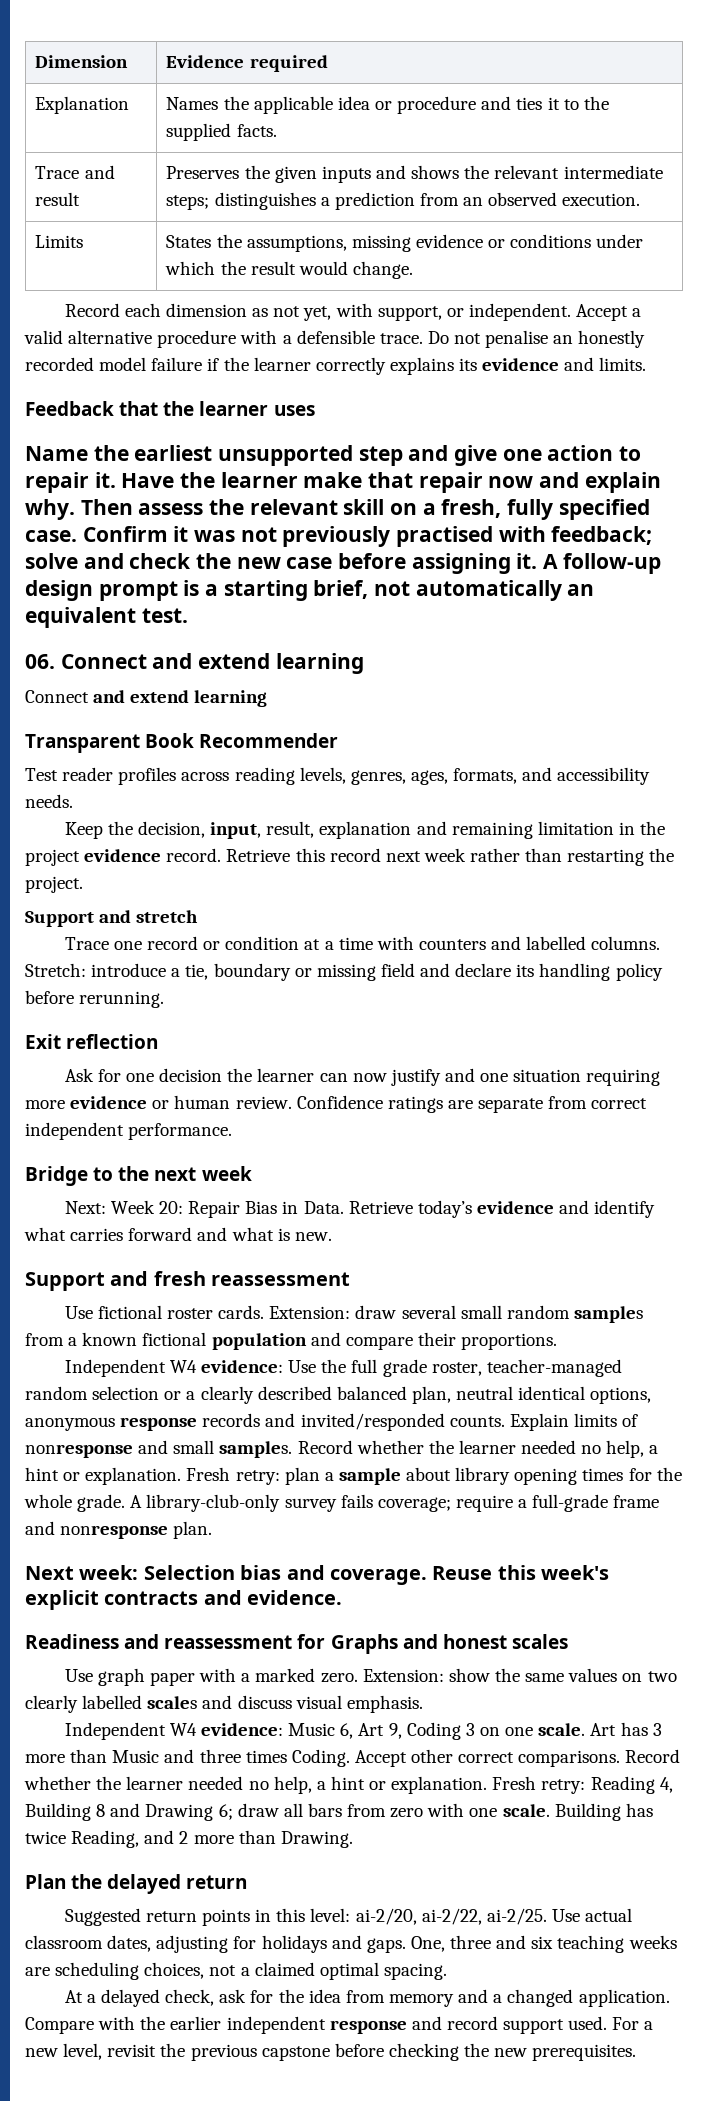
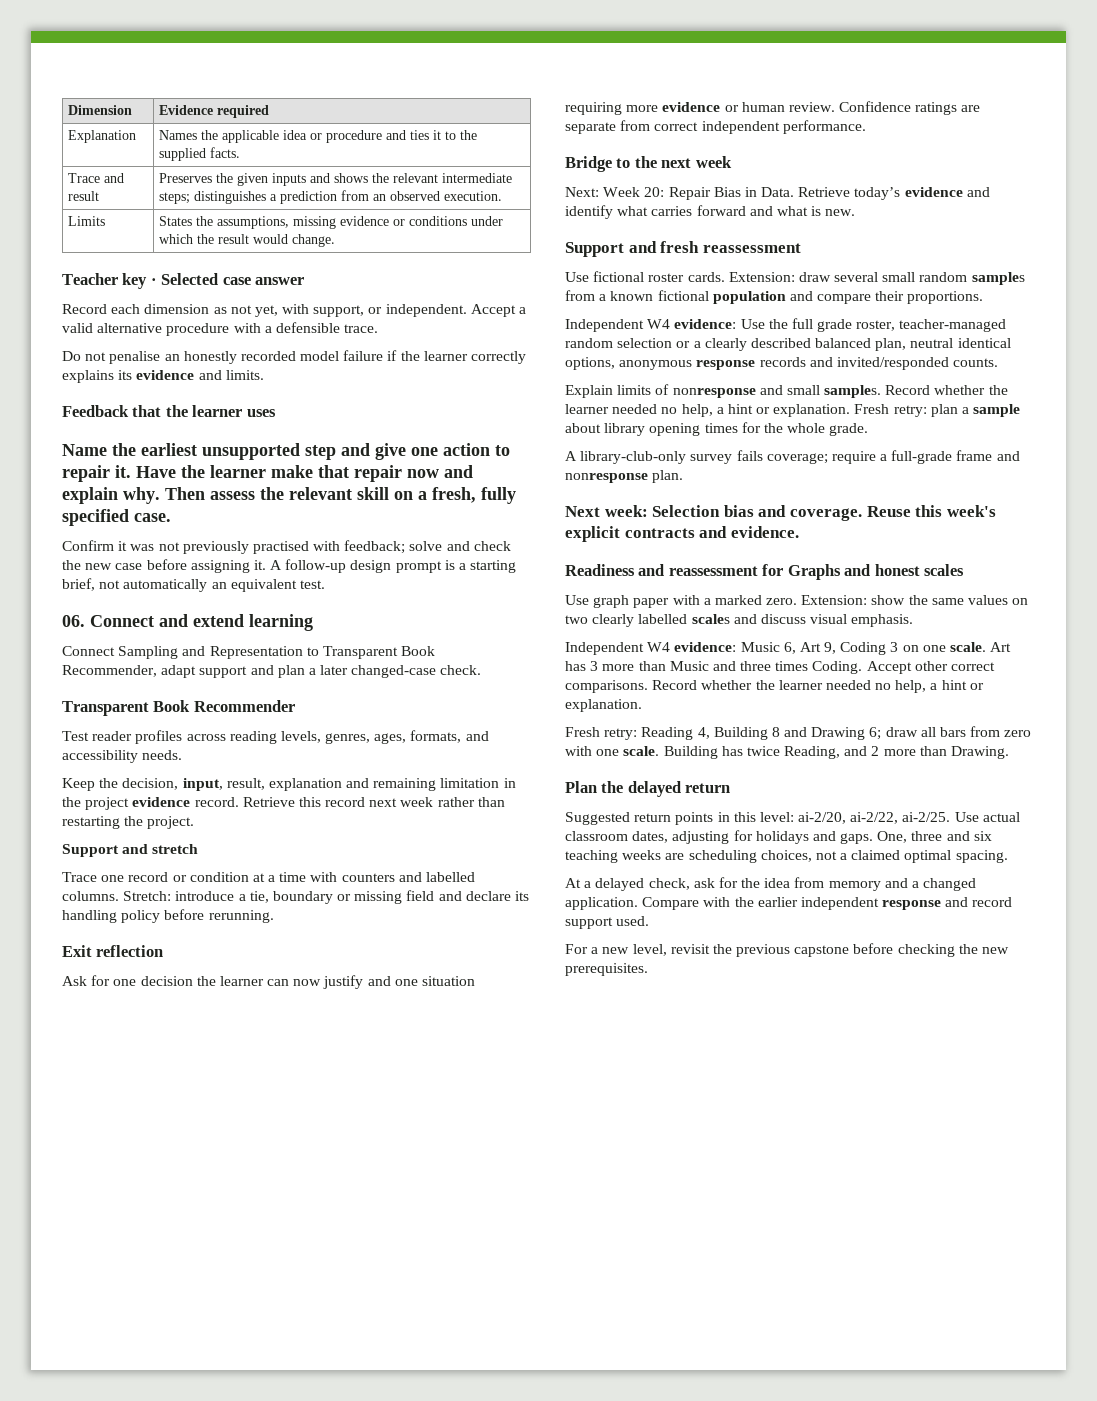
+ Teacher key · Selected case answer
- Accept a valid alternative procedure with a defensible trace. Do not penalise an honestly recorded model failure if the learner correctly explains its evidence and limits.
+ Accept a valid alternative procedure with a defensible trace.
+ Do not penalise an honestly recorded model failure if the learner correctly explains its evidence and limits.
- Then assess the relevant skill on a fresh, fully specified case. Confirm it was not previously practised with feedback; solve and check the new case before assigning it.
+ Then assess the relevant skill on a fresh, fully specified case.
+ Confirm it was not previously practised with feedback; solve and check the new case before assigning it.
  06. Connect and extend learning
- Connect and extend learning
+ Connect Sampling and Representation to Transparent Book Recommender, adapt support and plan a later changed-case check.
- Independent W4 evidence: Use the full grade roster, teacher-managed random selection or a clearly described balanced plan, neutral identical options, anonymous response records and invited/responded counts. Explain limits of nonresponse and small samples.
+ Independent W4 evidence: Use the full grade roster, teacher-managed random selection or a clearly described balanced plan, neutral identical options, anonymous response records and invited/responded counts.
+ Explain limits of nonresponse and small samples.
- Fresh retry: plan a sample about library opening times for the whole grade. A library-club-only survey fails coverage; require a full-grade frame and nonresponse plan.
+ Fresh retry: plan a sample about library opening times for the whole grade.
+ A library-club-only survey fails coverage; require a full-grade frame and nonresponse plan.
- Accept other correct comparisons. Record whether the learner needed no help, a hint or explanation. Fresh retry: Reading 4, Building 8 and Drawing 6; draw all bars from zero with one scale.
+ Accept other correct comparisons. Record whether the learner needed no help, a hint or explanation.
+ Fresh retry: Reading 4, Building 8 and Drawing 6; draw all bars from zero with one scale.
- Compare with the earlier independent response and record support used. For a new level, revisit the previous capstone before checking the new prerequisites.
+ Compare with the earlier independent response and record support used.
+ For a new level, revisit the previous capstone before checking the new prerequisites.

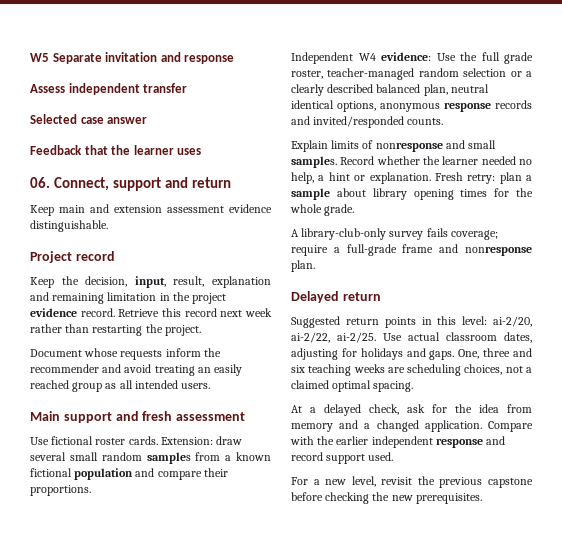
- Dimension | Evidence required
- Explanation | Names the applicable idea or procedure and ties it to the supplied facts.
- Trace and result | Preserves the given inputs and shows the relevant intermediate steps; distinguishes a prediction from an observed execution.
- Limits | States the assumptions, missing evidence or conditions under which the result would change.
- Teacher key · Selected case answer
- Record each dimension as not yet, with support, or independent. Accept a valid alternative procedure with a defensible trace.
- Do not penalise an honestly recorded model failure if the learner correctly explains its evidence and limits.
+ W5 Separate invitation and response
+ Assess independent transfer
+ Selected case answer
- Name the earliest unsupported step and give one action to repair it. Have the learner make that repair now and explain why. Then assess the relevant skill on a fresh, fully specified case.
- Confirm it was not previously practised with feedback; solve and check the new case before assigning it. A follow-up design prompt is a starting brief, not automatically an equivalent test.
- 06. Connect and extend learning
- Connect Sampling and Representation to Transparent Book Recommender, adapt support and plan a later changed-case check.
- Transparent Book Recommender
- Test reader profiles across reading levels, genres, ages, formats, and accessibility needs.
+ 06. Connect, support and return
+ Keep main and extension assessment evidence distinguishable.
+ Project record
- Support and stretch
- Trace one record or condition at a time with counters and labelled columns. Stretch: introduce a tie, boundary or missing field and declare its handling policy before rerunning.
- Exit reflection
- Ask for one decision the learner can now justify and one situation requiring more evidence or human review. Confidence ratings are separate from correct independent performance.
- Bridge to the next week
- Next: Week 20: Repair Bias in Data. Retrieve today’s evidence and identify what carries forward and what is new.
- Support and fresh reassessment
+ Document whose requests inform the recommender and avoid treating an easily reached group as all intended users.
+ Main support and fresh assessment
- Next week: Selection bias and coverage. Reuse this week's explicit contracts and evidence.
- Readiness and reassessment for Graphs and honest scales
- Use graph paper with a marked zero. Extension: show the same values on two clearly labelled scales and discuss visual emphasis.
- Independent W4 evidence: Music 6, Art 9, Coding 3 on one scale. Art has 3 more than Music and three times Coding. Accept other correct comparisons. Record whether the learner needed no help, a hint or explanation.
- Fresh retry: Reading 4, Building 8 and Drawing 6; draw all bars from zero with one scale. Building has twice Reading, and 2 more than Drawing.
- Plan the delayed return
+ Delayed return

